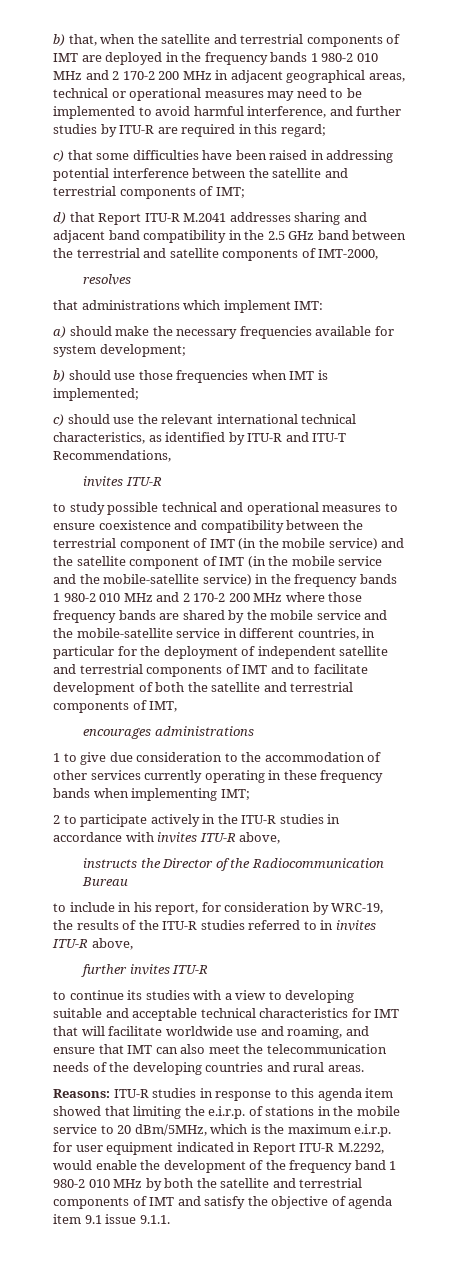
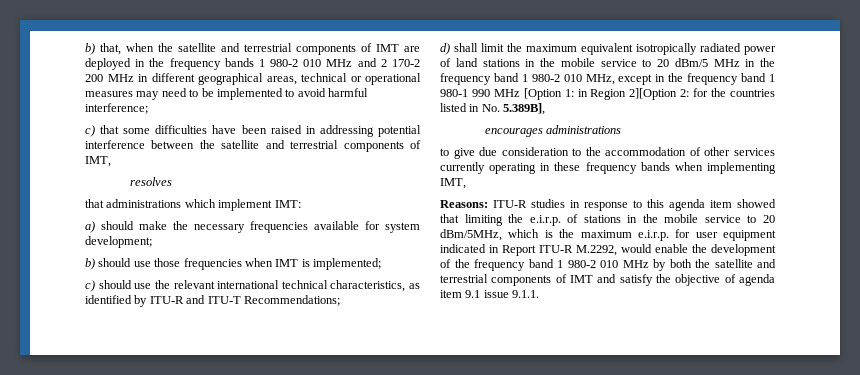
- b) that, when the satellite and terrestrial components of IMT are deployed in the frequency bands 1 980-2 010 MHz and 2 170-2 200 MHz in adjacent geographical areas, technical or operational measures may need to be implemented to avoid harmful interference, and further studies by ITU-R are required in this regard;
+ b) that, when the satellite and terrestrial components of IMT are deployed in the frequency bands 1 980-2 010 MHz and 2 170-2 200 MHz in different geographical areas, technical or operational measures may need to be implemented to avoid harmful interference;
- c) that some difficulties have been raised in addressing potential interference between the satellite and terrestrial components of IMT;
- d) that Report ITU-R M.2041 addresses sharing and adjacent band compatibility in the 2.5 GHz band between the terrestrial and satellite components of IMT-2000,
+ c) that some difficulties have been raised in addressing potential interference between the satellite and terrestrial components of IMT,
- c) should use the relevant international technical characteristics, as identified by ITU-R and ITU-T Recommendations,
- invites ITU-R
- to study possible technical and operational measures to ensure coexistence and compatibility between the terrestrial component of IMT (in the mobile service) and the satellite component of IMT (in the mobile service and the mobile-satellite service) in the frequency bands 1 980-2 010 MHz and 2 170-2 200 MHz where those frequency bands are shared by the mobile service and the mobile-satellite service in different countries, in particular for the deployment of independent satellite and terrestrial components of IMT and to facilitate development of both the satellite and terrestrial components of IMT,
+ c) should use the relevant international technical characteristics, as identified by ITU-R and ITU-T Recommendations;
+ d) shall limit the maximum equivalent isotropically radiated power of land stations in the mobile service to 20 dBm/5 MHz in the frequency band 1 980-2 010 MHz, except in the frequency band 1 980-1 990 MHz [Option 1: in Region 2][Option 2: for the countries listed in No. 5.389B],
- 1 to give due consideration to the accommodation of other services currently operating in these frequency bands when implementing IMT;
- 2 to participate actively in the ITU-R studies in accordance with invites ITU-R above,
- instructs the Director of the Radiocommunication Bureau
- to include in his report, for consideration by WRC-19, the results of the ITU-R studies referred to in invites ITU-R above,
- further invites ITU-R
- to continue its studies with a view to developing suitable and acceptable technical characteristics for IMT that will facilitate worldwide use and roaming, and ensure that IMT can also meet the telecommunication needs of the developing countries and rural areas.
+ to give due consideration to the accommodation of other services currently operating in these frequency bands when implementing IMT,

